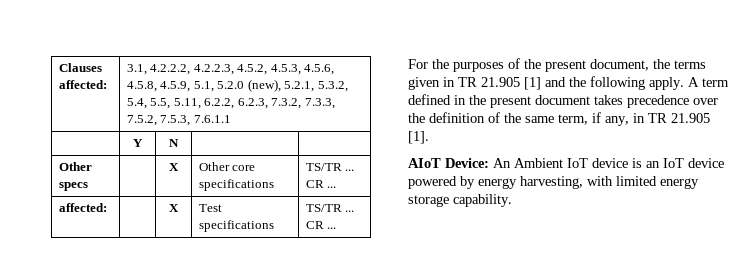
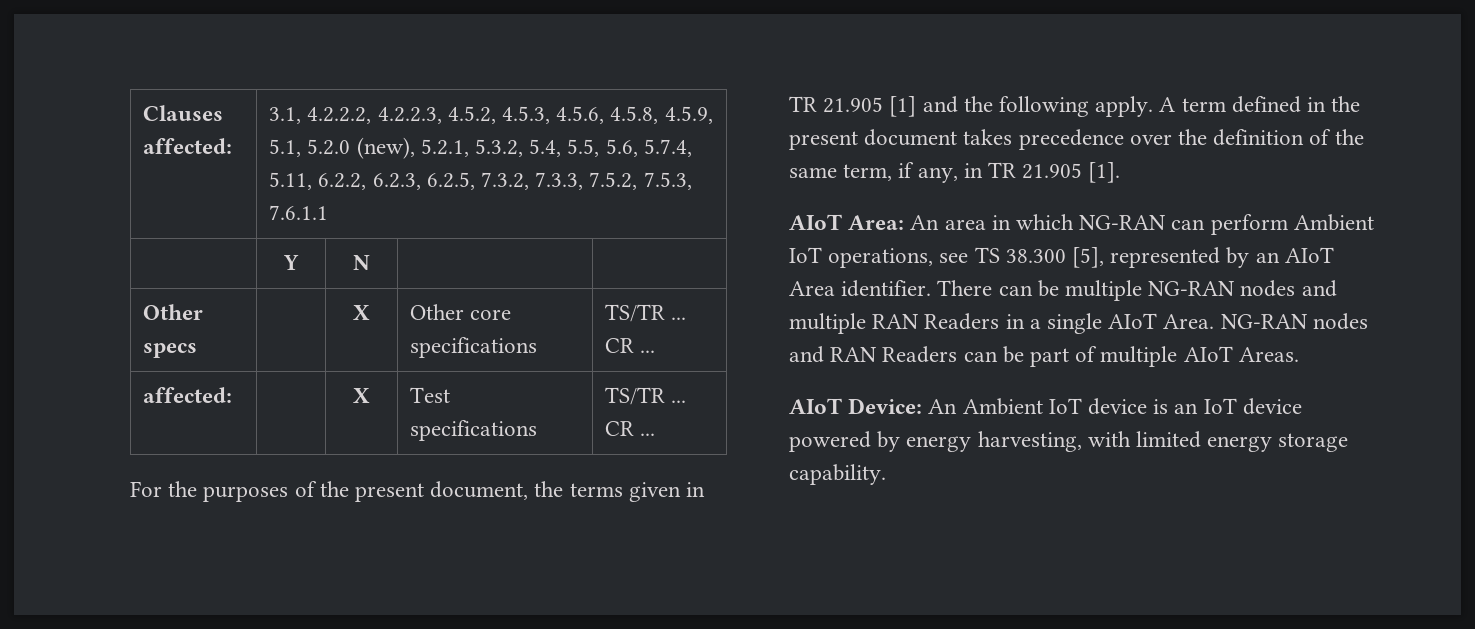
- Clauses affected: | 3.1, 4.2.2.2, 4.2.2.3, 4.5.2, 4.5.3, 4.5.6, 4.5.8, 4.5.9, 5.1, 5.2.0 (new), 5.2.1, 5.3.2, 5.4, 5.5, 5.11, 6.2.2, 6.2.3, 7.3.2, 7.3.3, 7.5.2, 7.5.3, 7.6.1.1
+ Clauses affected: | 3.1, 4.2.2.2, 4.2.2.3, 4.5.2, 4.5.3, 4.5.6, 4.5.8, 4.5.9, 5.1, 5.2.0 (new), 5.2.1, 5.3.2, 5.4, 5.5, 5.6, 5.7.4, 5.11, 6.2.2, 6.2.3, 6.2.5, 7.3.2, 7.3.3, 7.5.2, 7.5.3, 7.6.1.1
+ AIoT Area: An area in which NG-RAN can perform Ambient IoT operations, see TS 38.300 [5], represented by an AIoT Area identifier. There can be multiple NG-RAN nodes and multiple RAN Readers in a single AIoT Area. NG-RAN nodes and RAN Readers can be part of multiple AIoT Areas.

